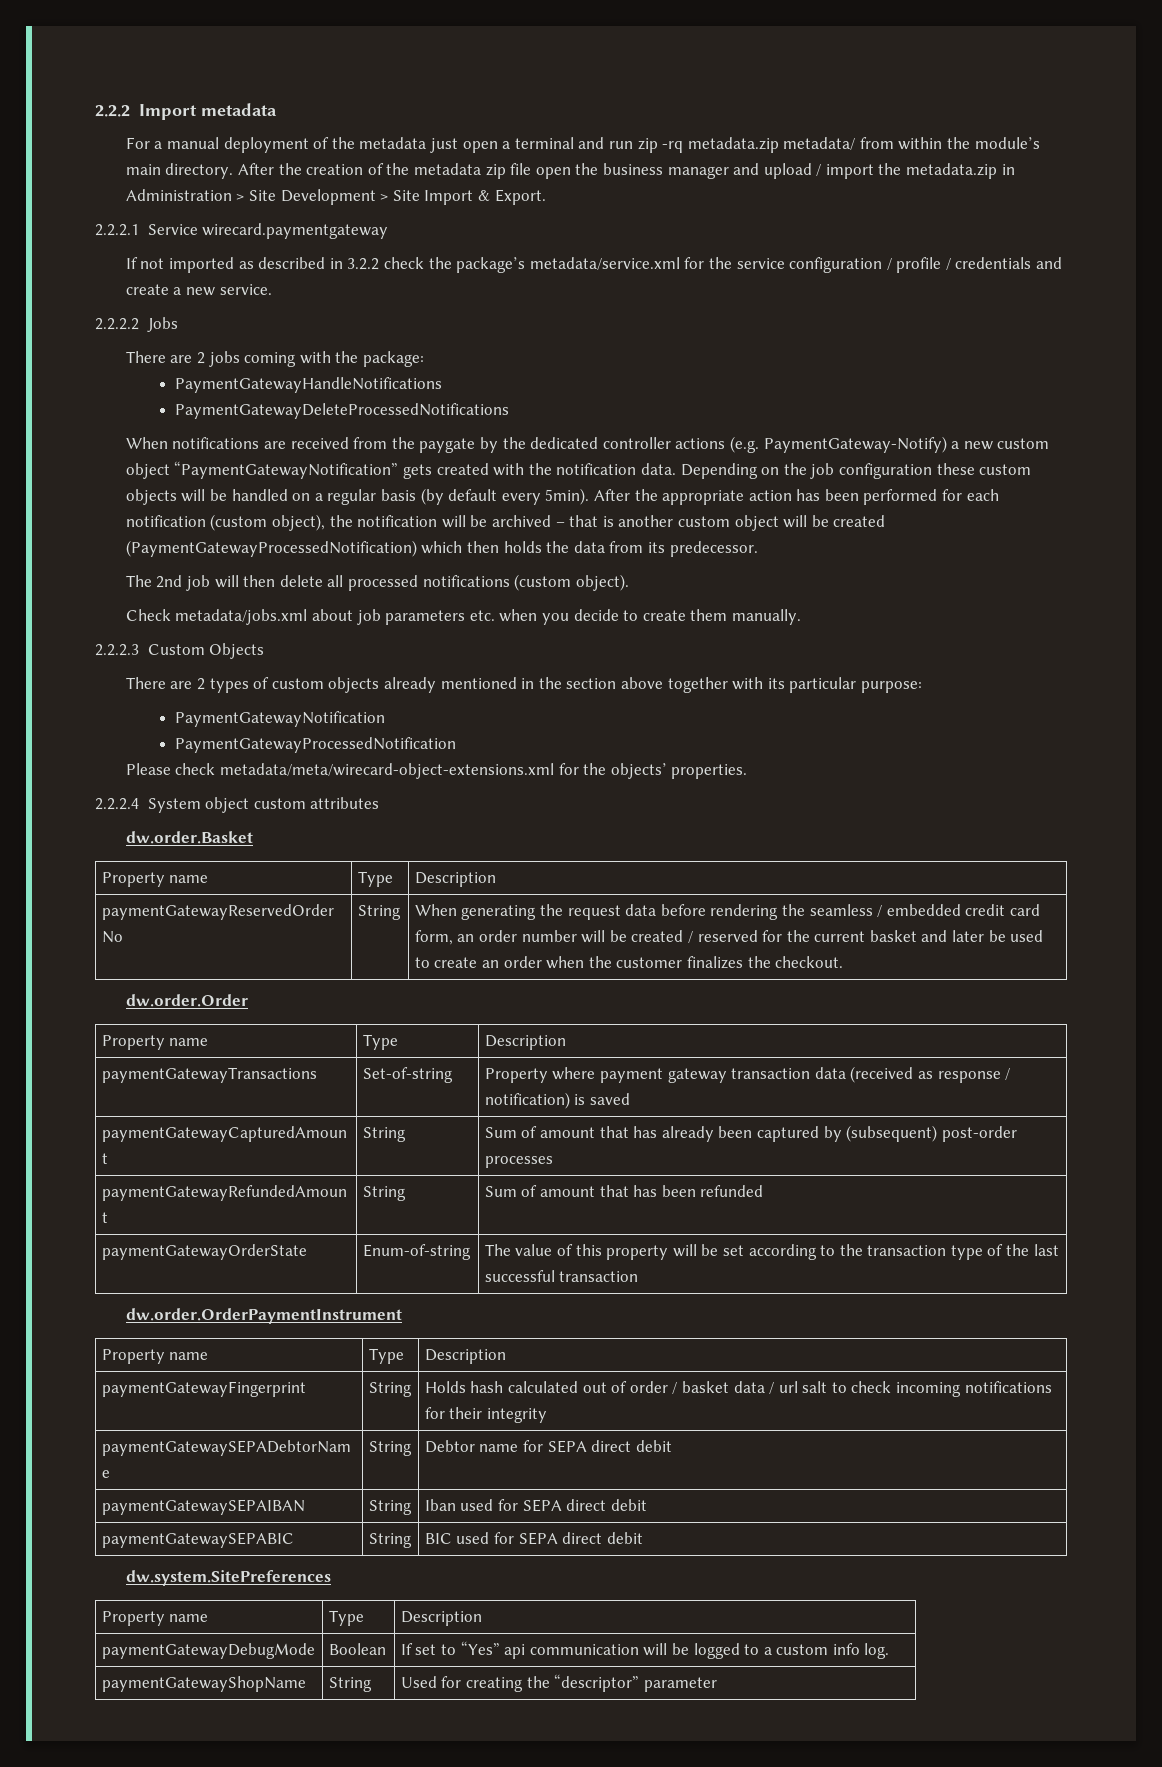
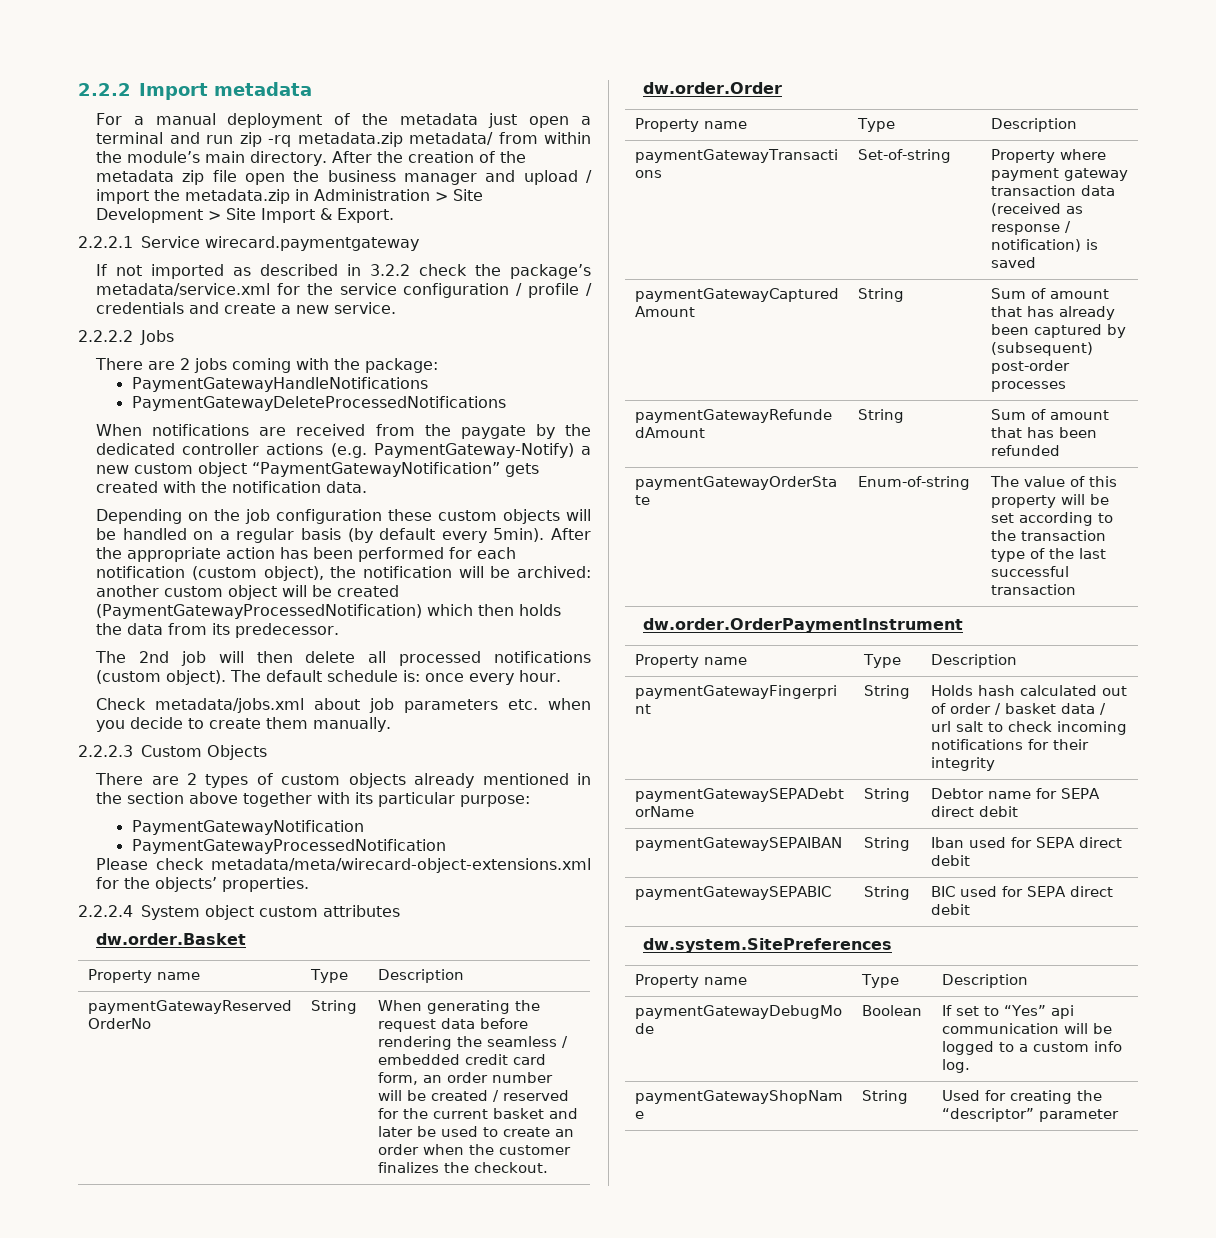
- When notifications are received from the paygate by the dedicated controller actions (e.g. PaymentGateway-Notify) a new custom object “PaymentGatewayNotification” gets created with the notification data. Depending on the job configuration these custom objects will be handled on a regular basis (by default every 5min).
+ When notifications are received from the paygate by the dedicated controller actions (e.g. PaymentGateway-Notify) a new custom object “PaymentGatewayNotification” gets created with the notification data.
+ Depending on the job configuration these custom objects will be handled on a regular basis (by default every 5min).
- After the appropriate action has been performed for each notification (custom object), the notification will be archived – that is another custom object will be created (PaymentGatewayProcessedNotification) which then holds the data from its predecessor.
+ After the appropriate action has been performed for each notification (custom object), the notification will be archived: another custom object will be created (PaymentGatewayProcessedNotification) which then holds the data from its predecessor.
+ The default schedule is: once every hour.

